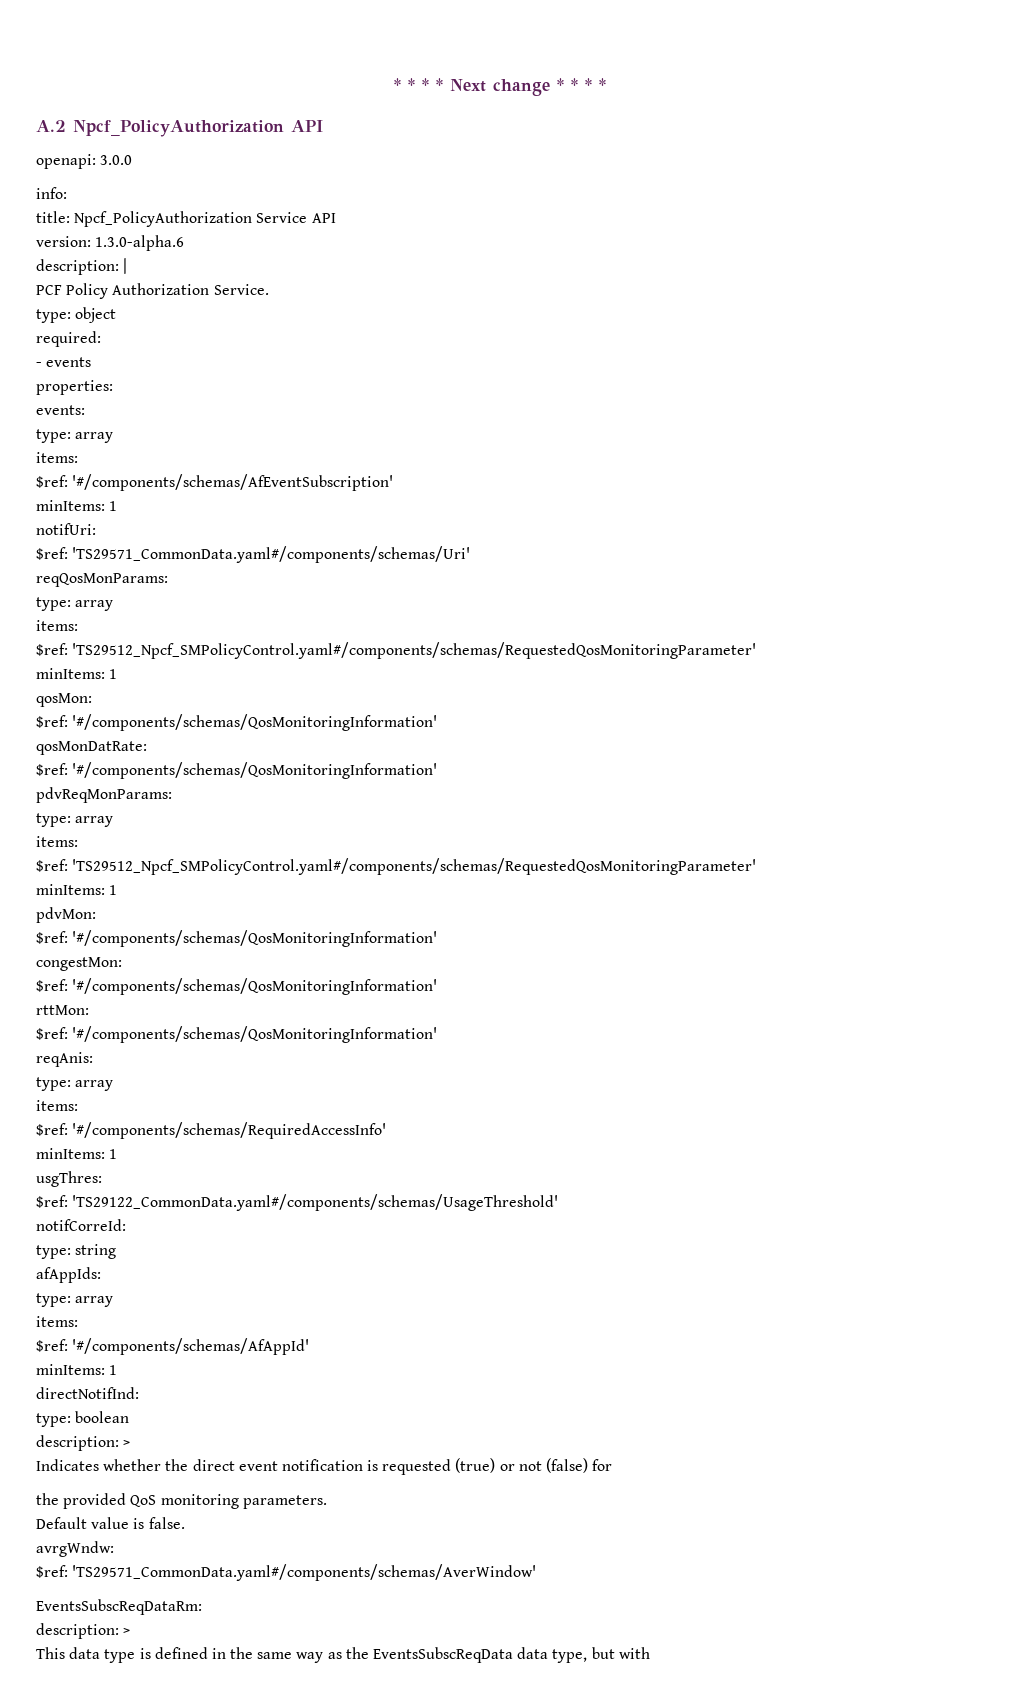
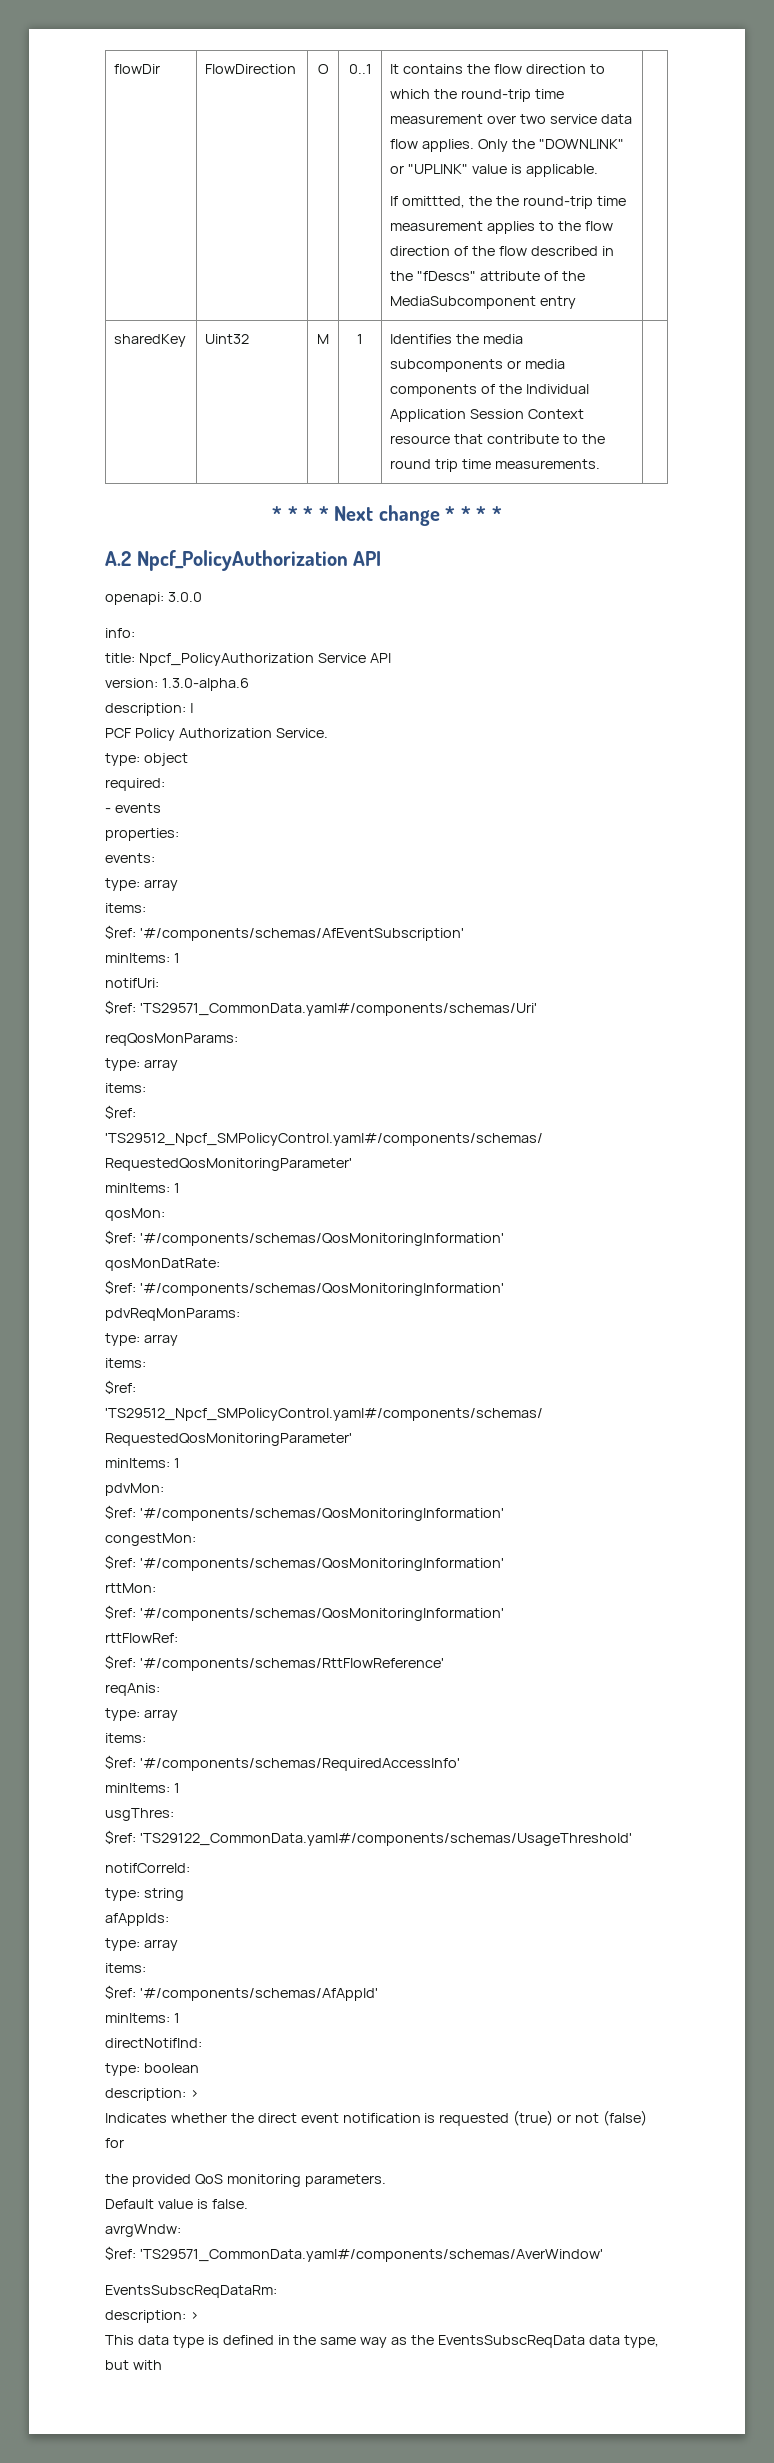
+ flowDir | FlowDirection | O | 0..1 | It contains the flow direction to which the round-trip time measurement over two service data flow applies. Only the "DOWNLINK" or "UPLINK" value is applicable.
+ If omittted, the the round-trip time measurement applies to the flow direction of the flow described in the "fDescs" attribute of the MediaSubcomponent entry |
+ sharedKey | Uint32 | M | 1 | Identifies the media subcomponents or media components of the Individual Application Session Context resource that contribute to the round trip time measurements. |
+ rttFlowRef:
+ $ref: '#/components/schemas/RttFlowReference'

